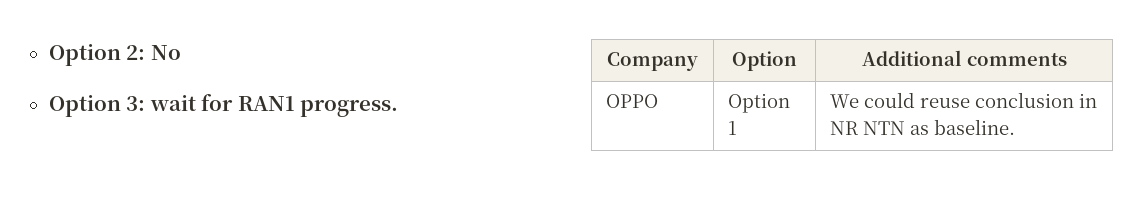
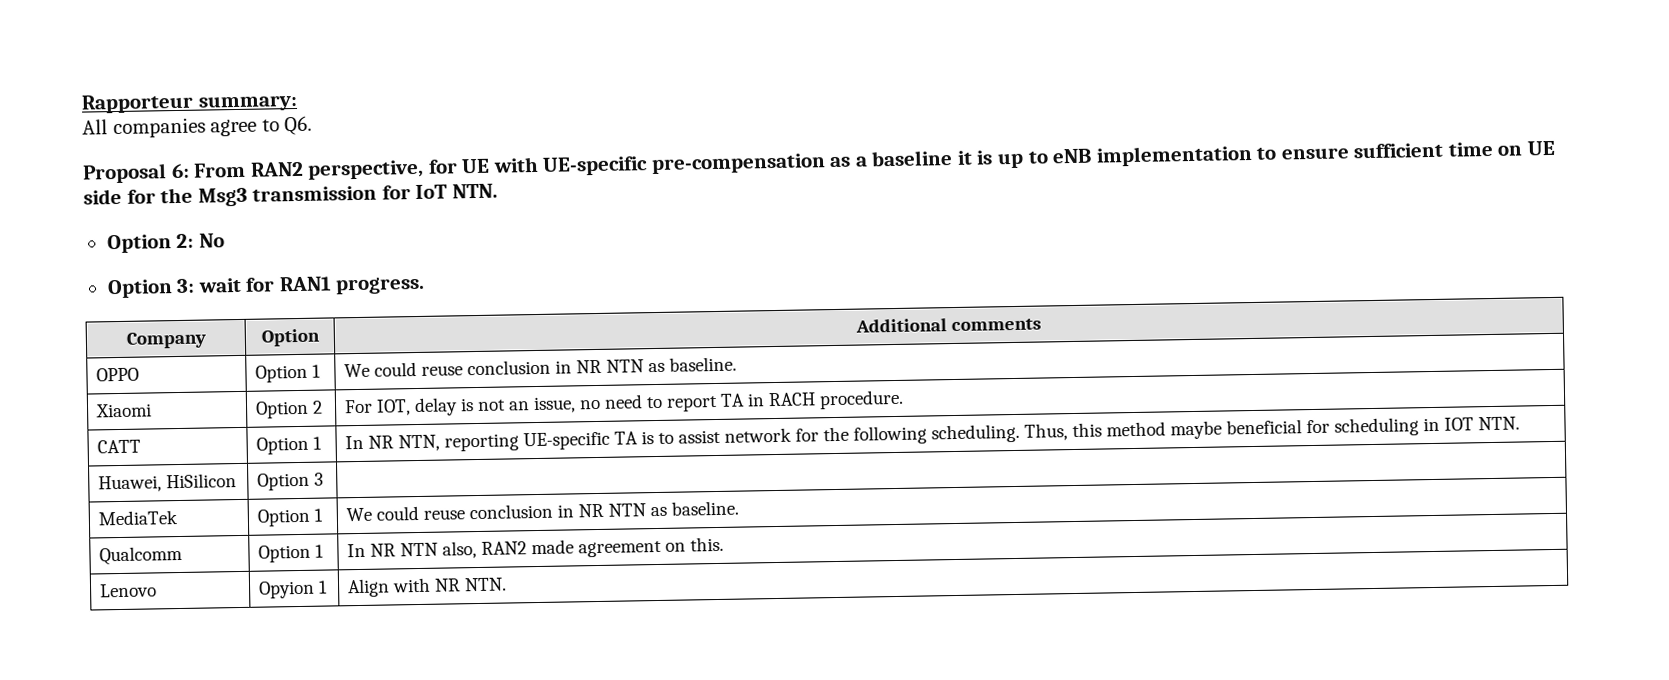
+ Rapporteur summary:
+ All companies agree to Q6.
+ Proposal 6: From RAN2 perspective, for UE with UE-specific pre-compensation as a baseline it is up to eNB implementation to ensure sufficient time on UE side for the Msg3 transmission for IoT NTN.
+ Xiaomi | Option 2 | For IOT, delay is not an issue, no need to report TA in RACH procedure.
+ CATT | Option 1 | In NR NTN, reporting UE-specific TA is to assist network for the following scheduling. Thus, this method maybe beneficial for scheduling in IOT NTN.
+ Huawei, HiSilicon | Option 3 |
+ MediaTek | Option 1 | We could reuse conclusion in NR NTN as baseline.
+ Qualcomm | Option 1 | In NR NTN also, RAN2 made agreement on this.
+ Lenovo | Opyion 1 | Align with NR NTN.

